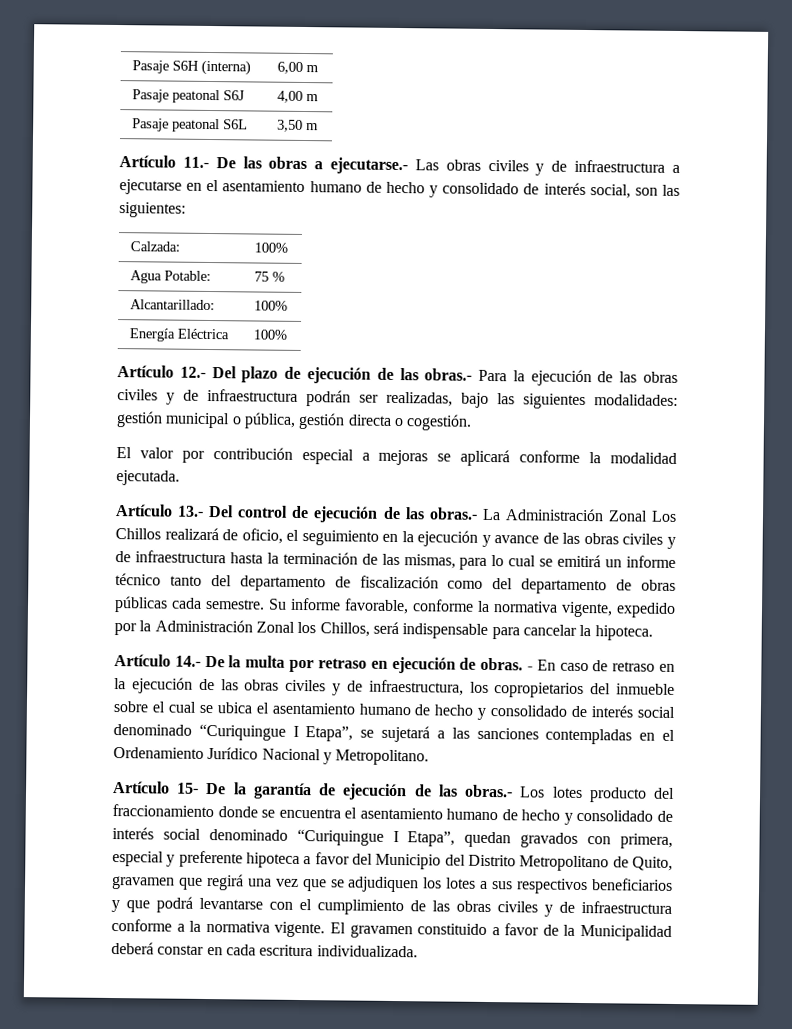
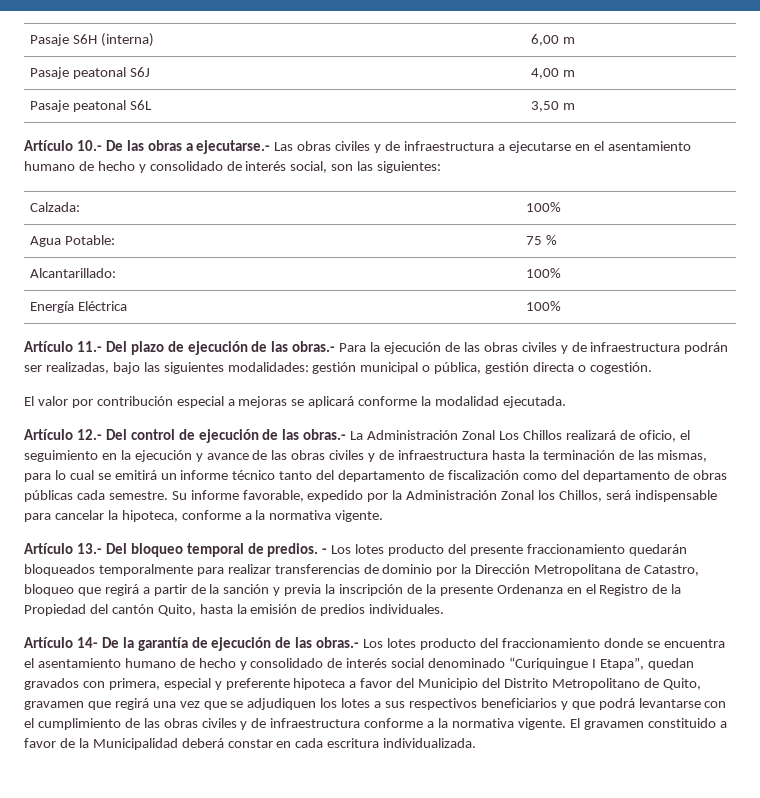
- Artículo 11.- De las obras a ejecutarse.- Las obras civiles y de infraestructura a ejecutarse en el asentamiento humano de hecho y consolidado de interés social, son las siguientes:
+ Artículo 10.- De las obras a ejecutarse.- Las obras civiles y de infraestructura a ejecutarse en el asentamiento humano de hecho y consolidado de interés social, son las siguientes:
- Artículo 12.- Del plazo de ejecución de las obras.- Para la ejecución de las obras civiles y de infraestructura podrán ser realizadas, bajo las siguientes modalidades: gestión municipal o pública, gestión directa o cogestión.
+ Artículo 11.- Del plazo de ejecución de las obras.- Para la ejecución de las obras civiles y de infraestructura podrán ser realizadas, bajo las siguientes modalidades: gestión municipal o pública, gestión directa o cogestión.
- Artículo 13.- Del control de ejecución de las obras.- La Administración Zonal Los Chillos realizará de oficio, el seguimiento en la ejecución y avance de las obras civiles y de infraestructura hasta la terminación de las mismas, para lo cual se emitirá un informe técnico tanto del departamento de fiscalización como del departamento de obras públicas cada semestre.
+ Artículo 12.- Del control de ejecución de las obras.- La Administración Zonal Los Chillos realizará de oficio, el seguimiento en la ejecución y avance de las obras civiles y de infraestructura hasta la terminación de las mismas, para lo cual se emitirá un informe técnico tanto del departamento de fiscalización como del departamento de obras públicas cada semestre.
- Su informe favorable, conforme la normativa vigente, expedido por la Administración Zonal los Chillos, será indispensable para cancelar la hipoteca.
- Artículo 14.- De la multa por retraso en ejecución de obras. - En caso de retraso en la ejecución de las obras civiles y de infraestructura, los copropietarios del inmueble sobre el cual se ubica el asentamiento humano de hecho y consolidado de interés social denominado “Curiquingue I Etapa”, se sujetará a las sanciones contempladas en el Ordenamiento Jurídico Nacional y Metropolitano.
- Artículo 15- De la garantía de ejecución de las obras.- Los lotes producto del fraccionamiento donde se encuentra el asentamiento humano de hecho y consolidado de interés social denominado “Curiquingue I Etapa”, quedan gravados con primera, especial y preferente hipoteca a favor del Municipio del Distrito Metropolitano de Quito, gravamen que regirá una vez que se adjudiquen los lotes a sus respectivos beneficiarios y que podrá levantarse con el cumplimiento de las obras civiles y de infraestructura conforme a la normativa vigente.
+ Su informe favorable, expedido por la Administración Zonal los Chillos, será indispensable para cancelar la hipoteca, conforme a la normativa vigente.
+ Artículo 13.- Del bloqueo temporal de predios. - Los lotes producto del presente fraccionamiento quedarán bloqueados temporalmente para realizar transferencias de dominio por la Dirección Metropolitana de Catastro, bloqueo que regirá a partir de la sanción y previa la inscripción de la presente Ordenanza en el Registro de la Propiedad del cantón Quito, hasta la emisión de predios individuales.
+ Artículo 14- De la garantía de ejecución de las obras.- Los lotes producto del fraccionamiento donde se encuentra el asentamiento humano de hecho y consolidado de interés social denominado “Curiquingue I Etapa”, quedan gravados con primera, especial y preferente hipoteca a favor del Municipio del Distrito Metropolitano de Quito, gravamen que regirá una vez que se adjudiquen los lotes a sus respectivos beneficiarios y que podrá levantarse con el cumplimiento de las obras civiles y de infraestructura conforme a la normativa vigente.

